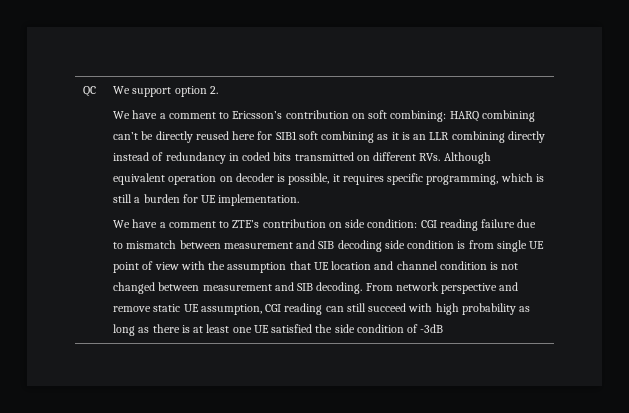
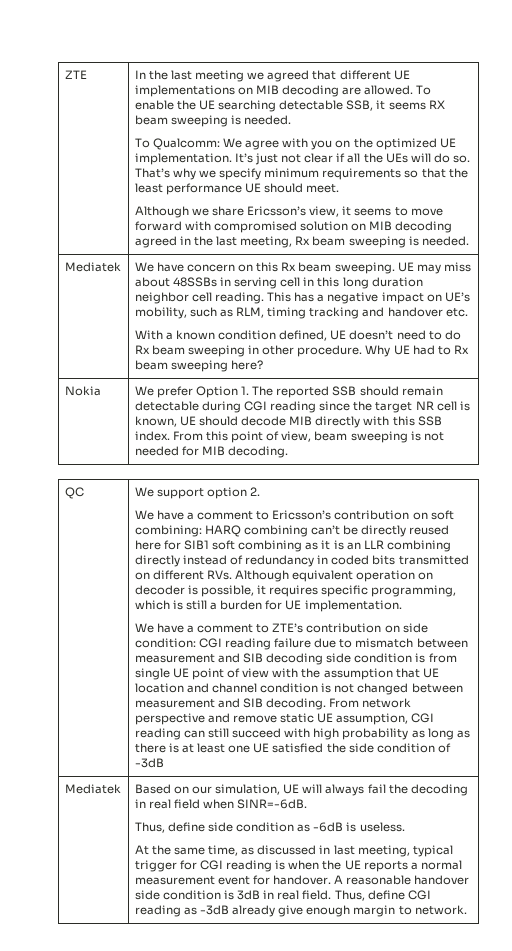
+ ZTE | In the last meeting we agreed that different UE implementations on MIB decoding are allowed. To enable the UE searching detectable SSB, it seems RX beam sweeping is needed.
+ To Qualcomm: We agree with you on the optimized UE implementation. It’s just not clear if all the UEs will do so. That’s why we specify minimum requirements so that the least performance UE should meet.
+ Although we share Ericsson’s view, it seems to move forward with compromised solution on MIB decoding agreed in the last meeting, Rx beam sweeping is needed.
+ Mediatek | We have concern on this Rx beam sweeping. UE may miss about 48SSBs in serving cell in this long duration neighbor cell reading. This has a negative impact on UE’s mobility, such as RLM, timing tracking and handover etc.
+ With a known condition defined, UE doesn’t need to do Rx beam sweeping in other procedure. Why UE had to Rx beam sweeping here?
+ Nokia | We prefer Option 1. The reported SSB should remain detectable during CGI reading since the target NR cell is known, UE should decode MIB directly with this SSB index. From this point of view, beam sweeping is not needed for MIB decoding.
+ Mediatek | Based on our simulation, UE will always fail the decoding in real field when SINR=-6dB.
+ Thus, define side condition as -6dB is useless.
+ At the same time, as discussed in last meeting, typical trigger for CGI reading is when the UE reports a normal measurement event for handover. A reasonable handover side condition is 3dB in real field. Thus, define CGI reading as -3dB already give enough margin to network.

